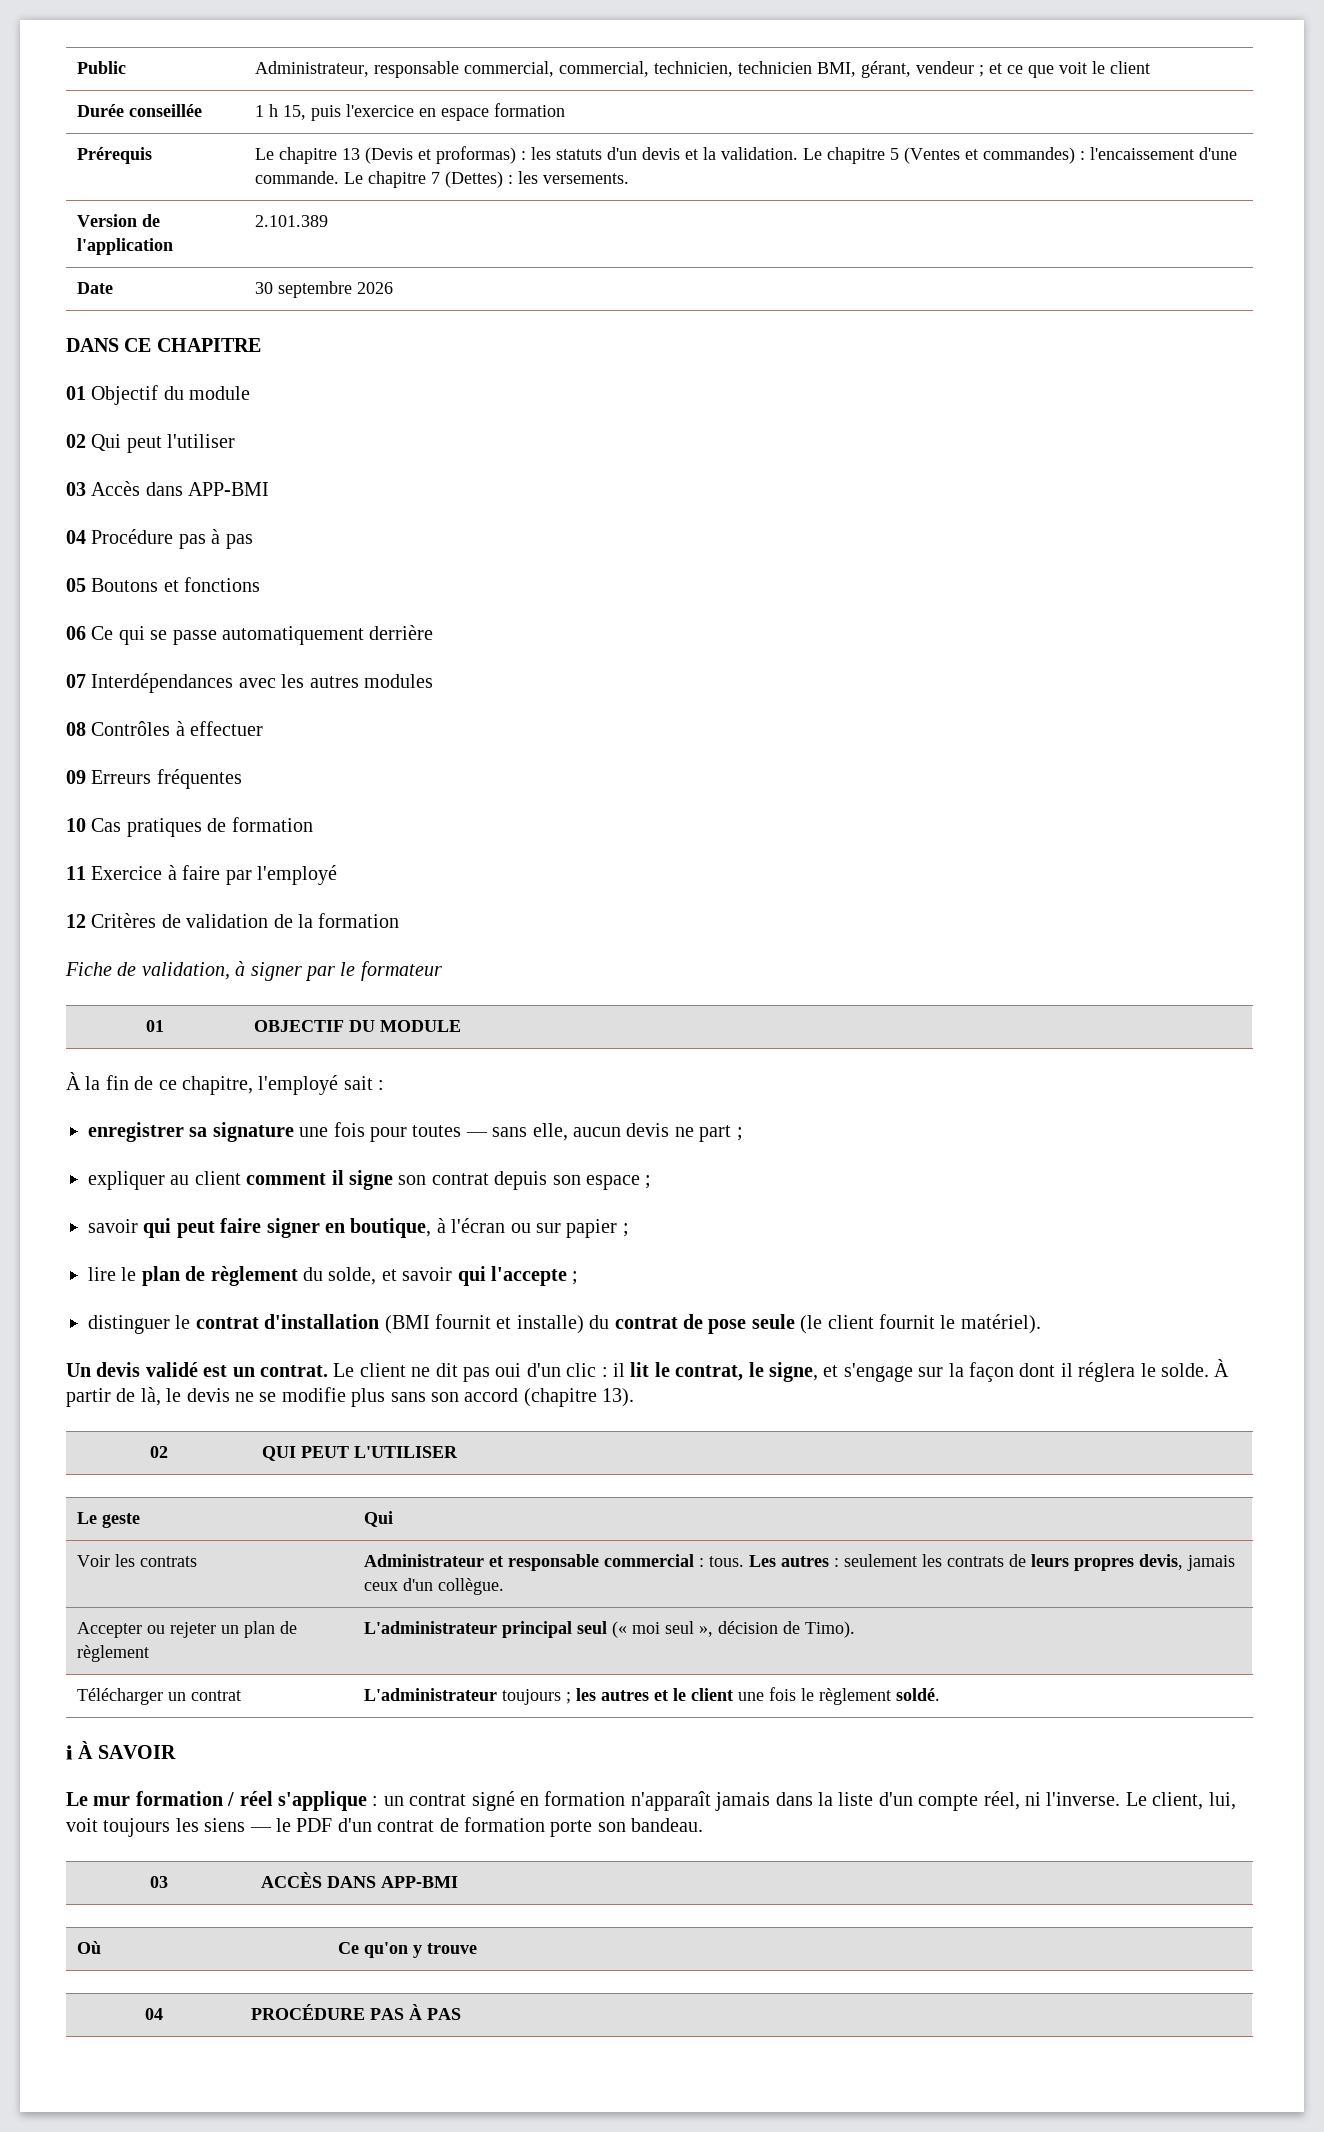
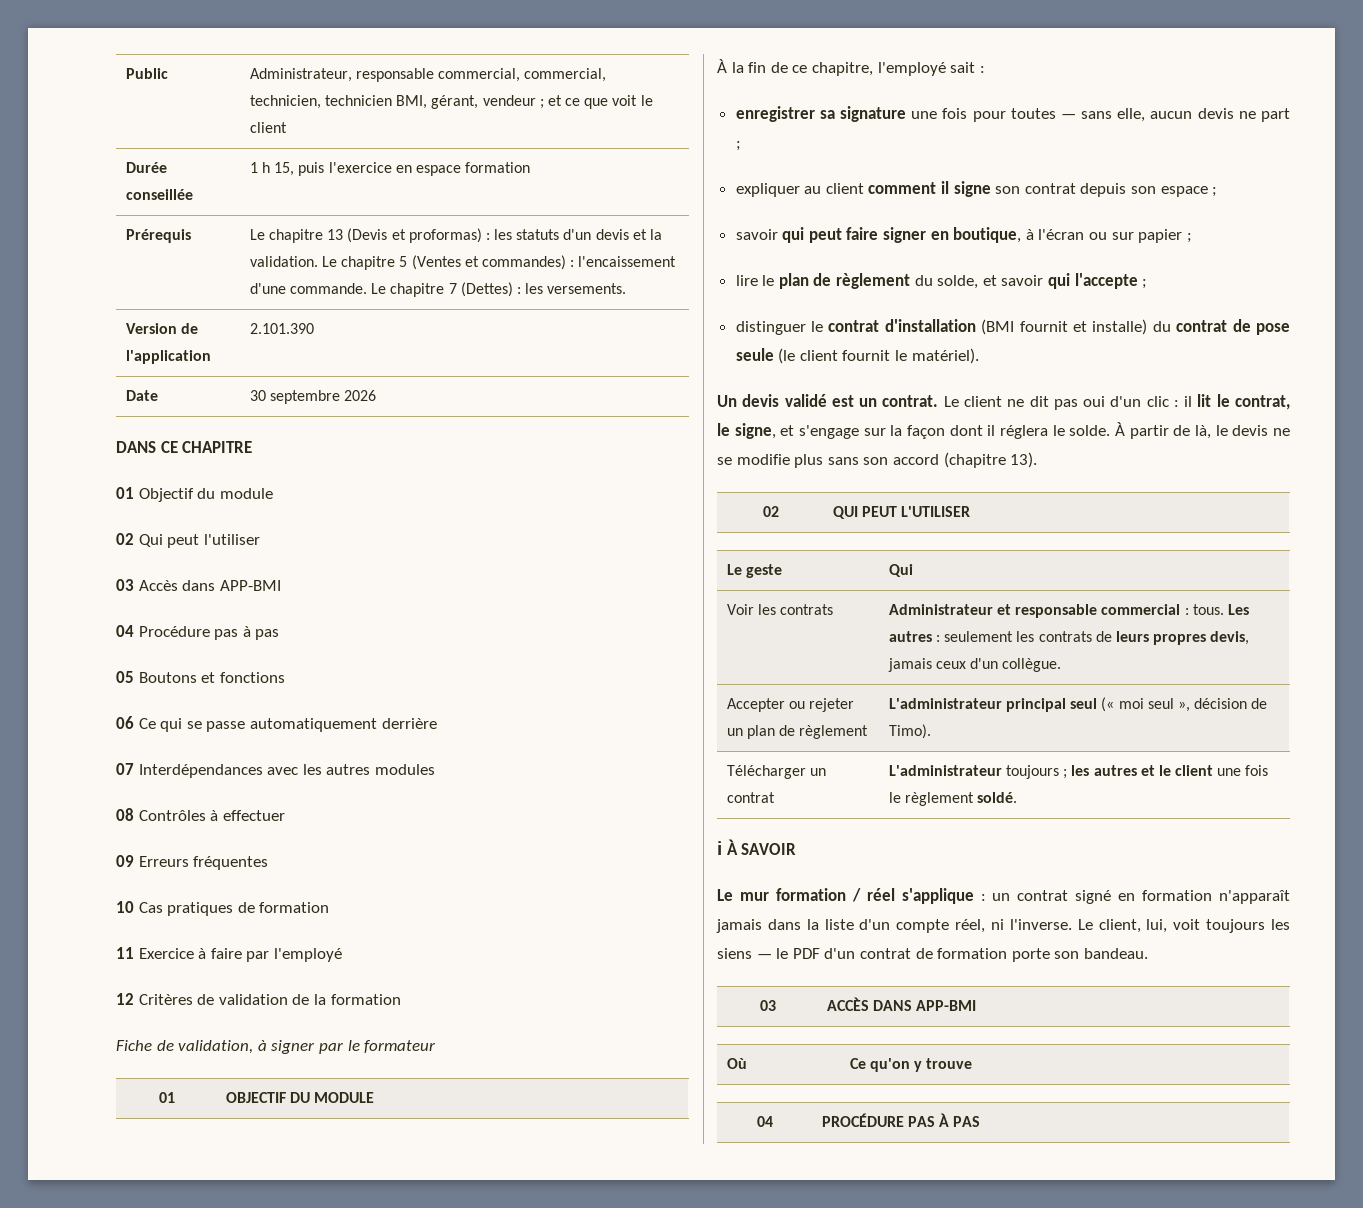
- Version de l'application | 2.101.389
+ Version de l'application | 2.101.390

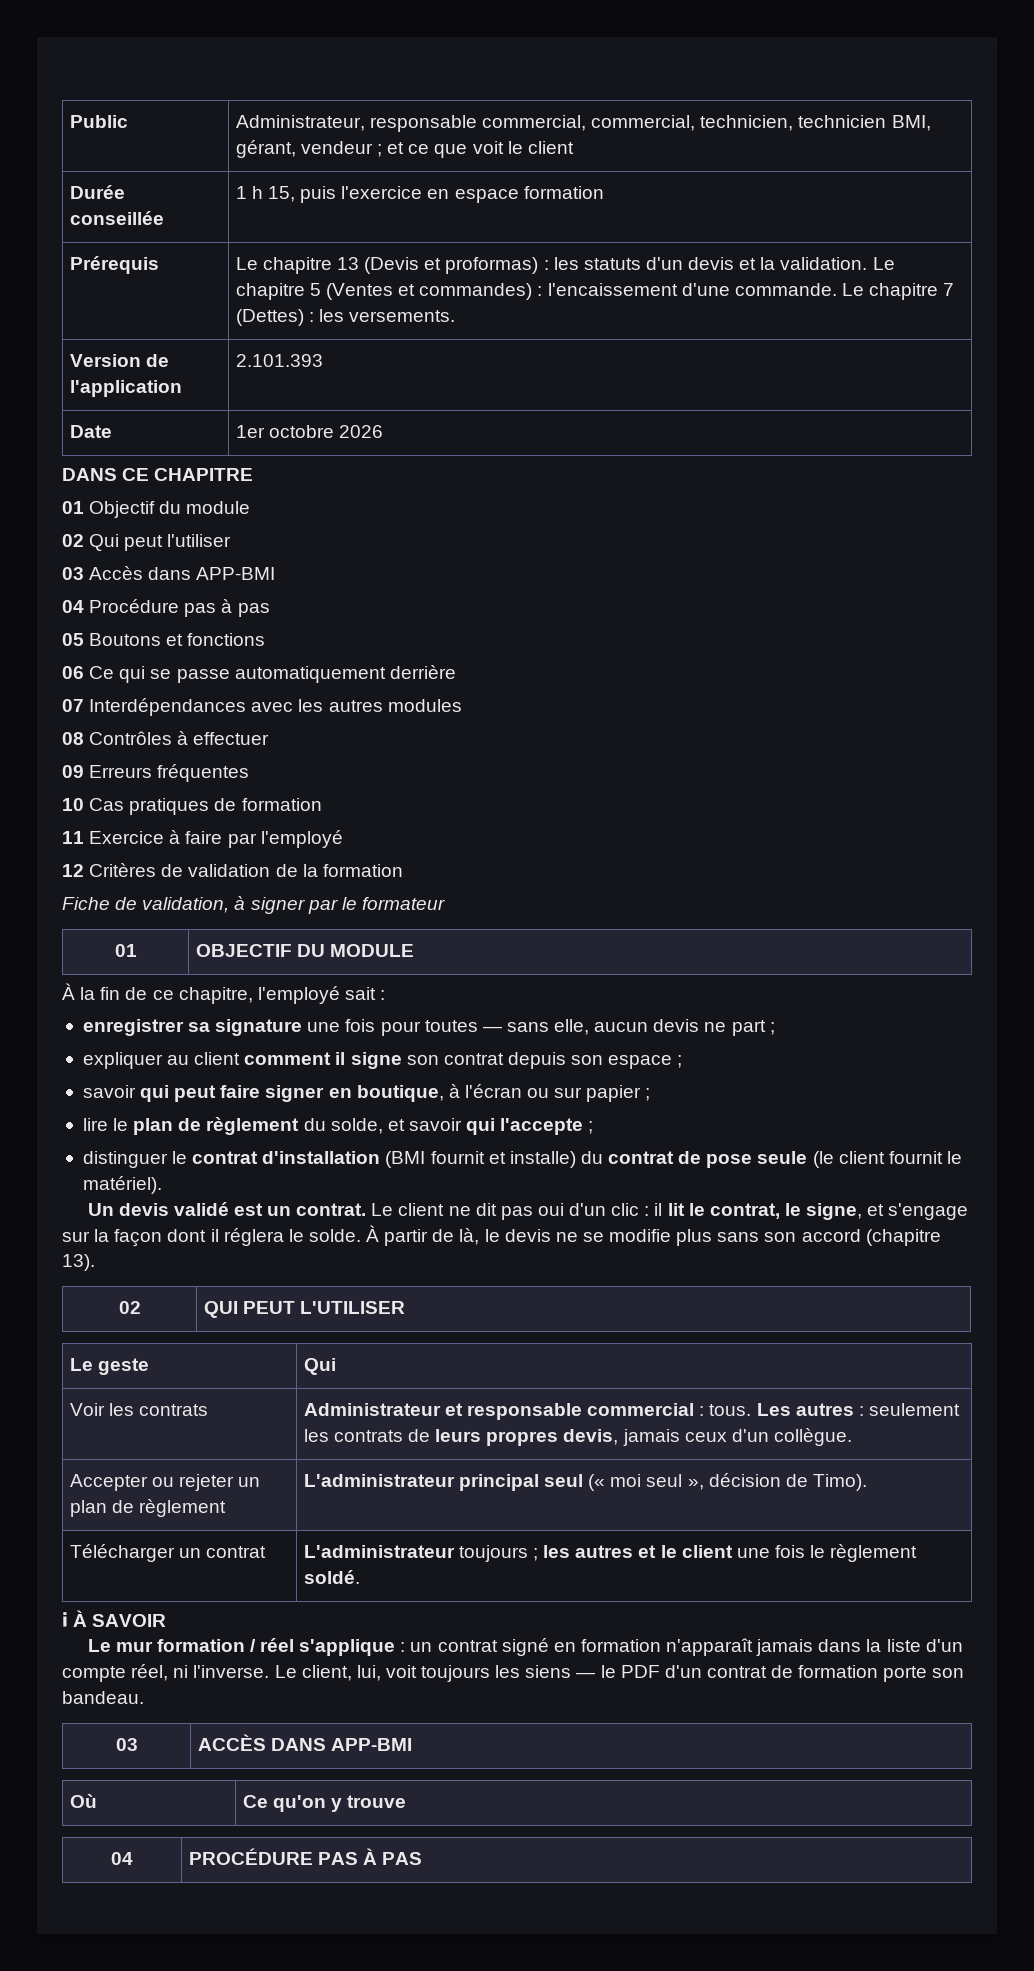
- Version de l'application | 2.101.390
+ Version de l'application | 2.101.393
- Date | 30 septembre 2026
+ Date | 1er octobre 2026

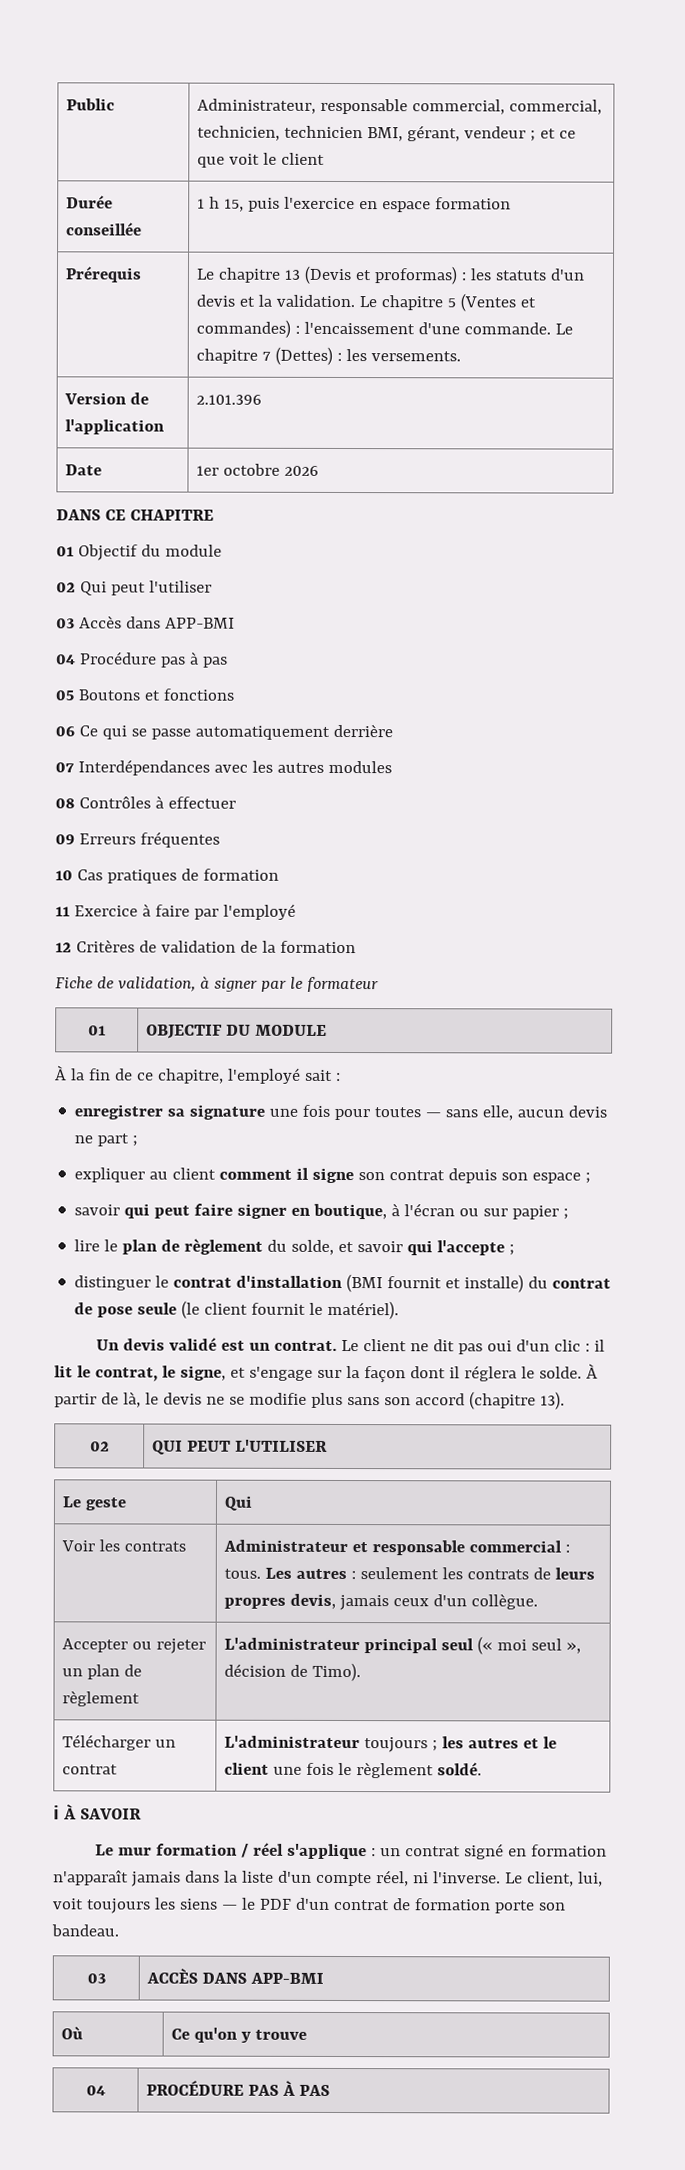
- Version de l'application | 2.101.393
+ Version de l'application | 2.101.396

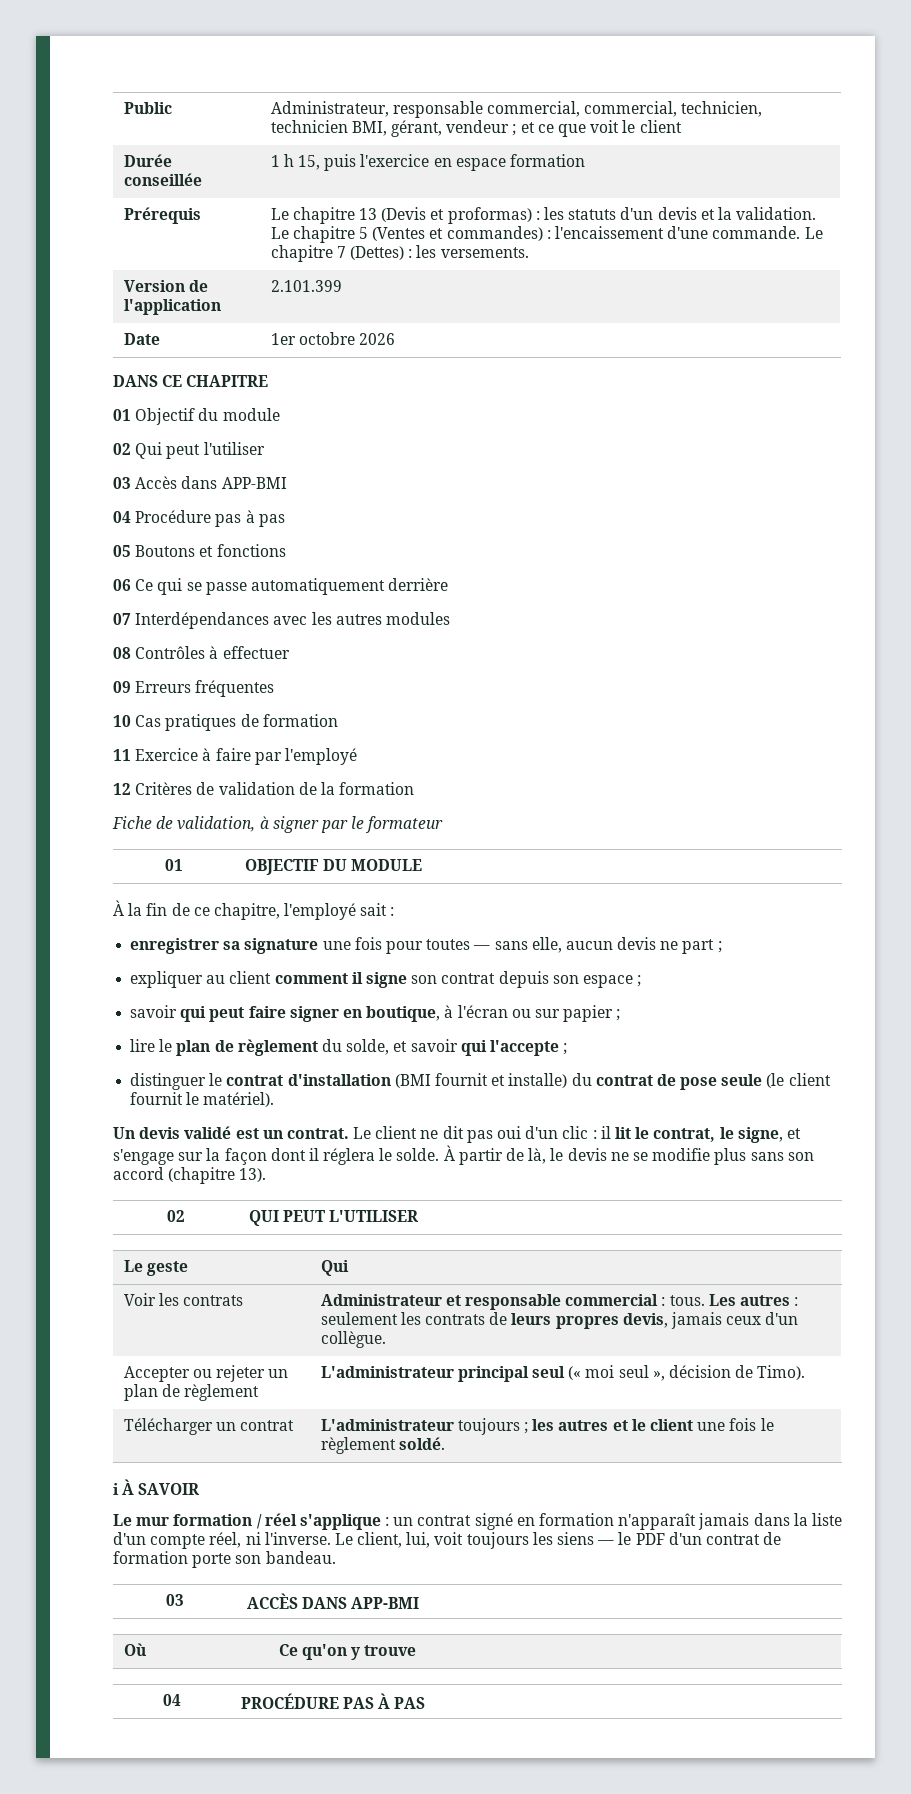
- Version de l'application | 2.101.396
+ Version de l'application | 2.101.399

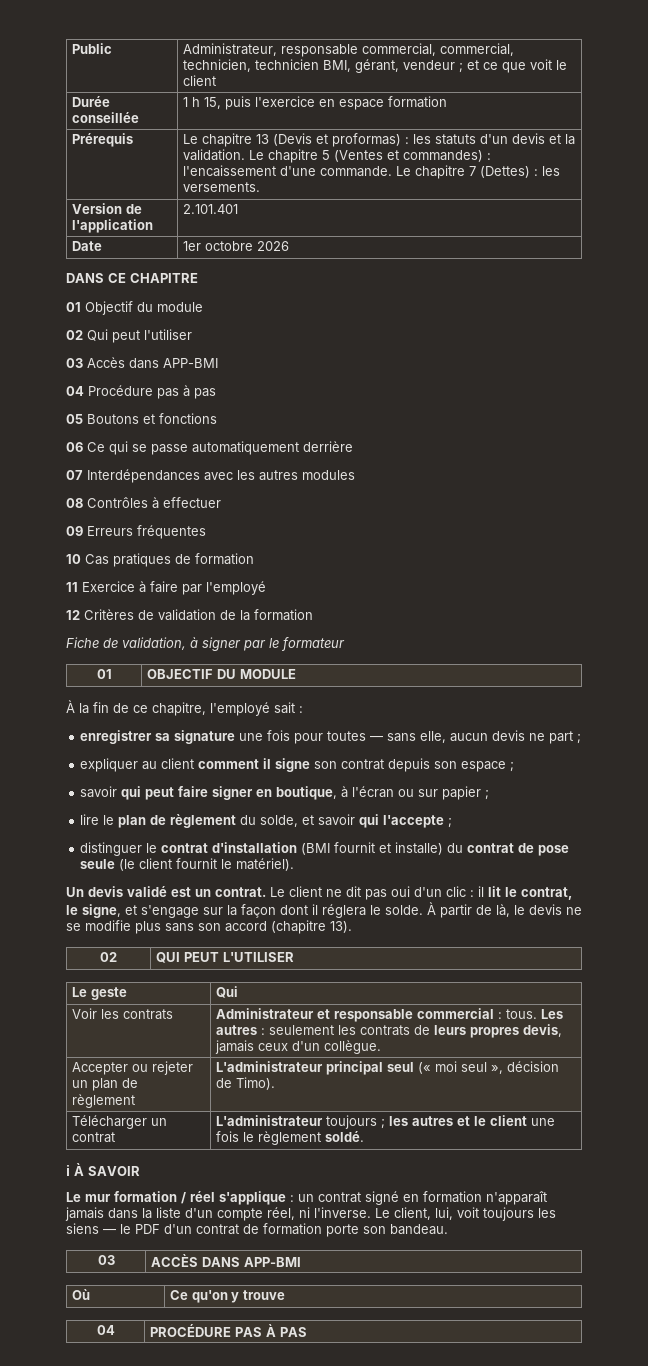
- Version de l'application | 2.101.399
+ Version de l'application | 2.101.401

